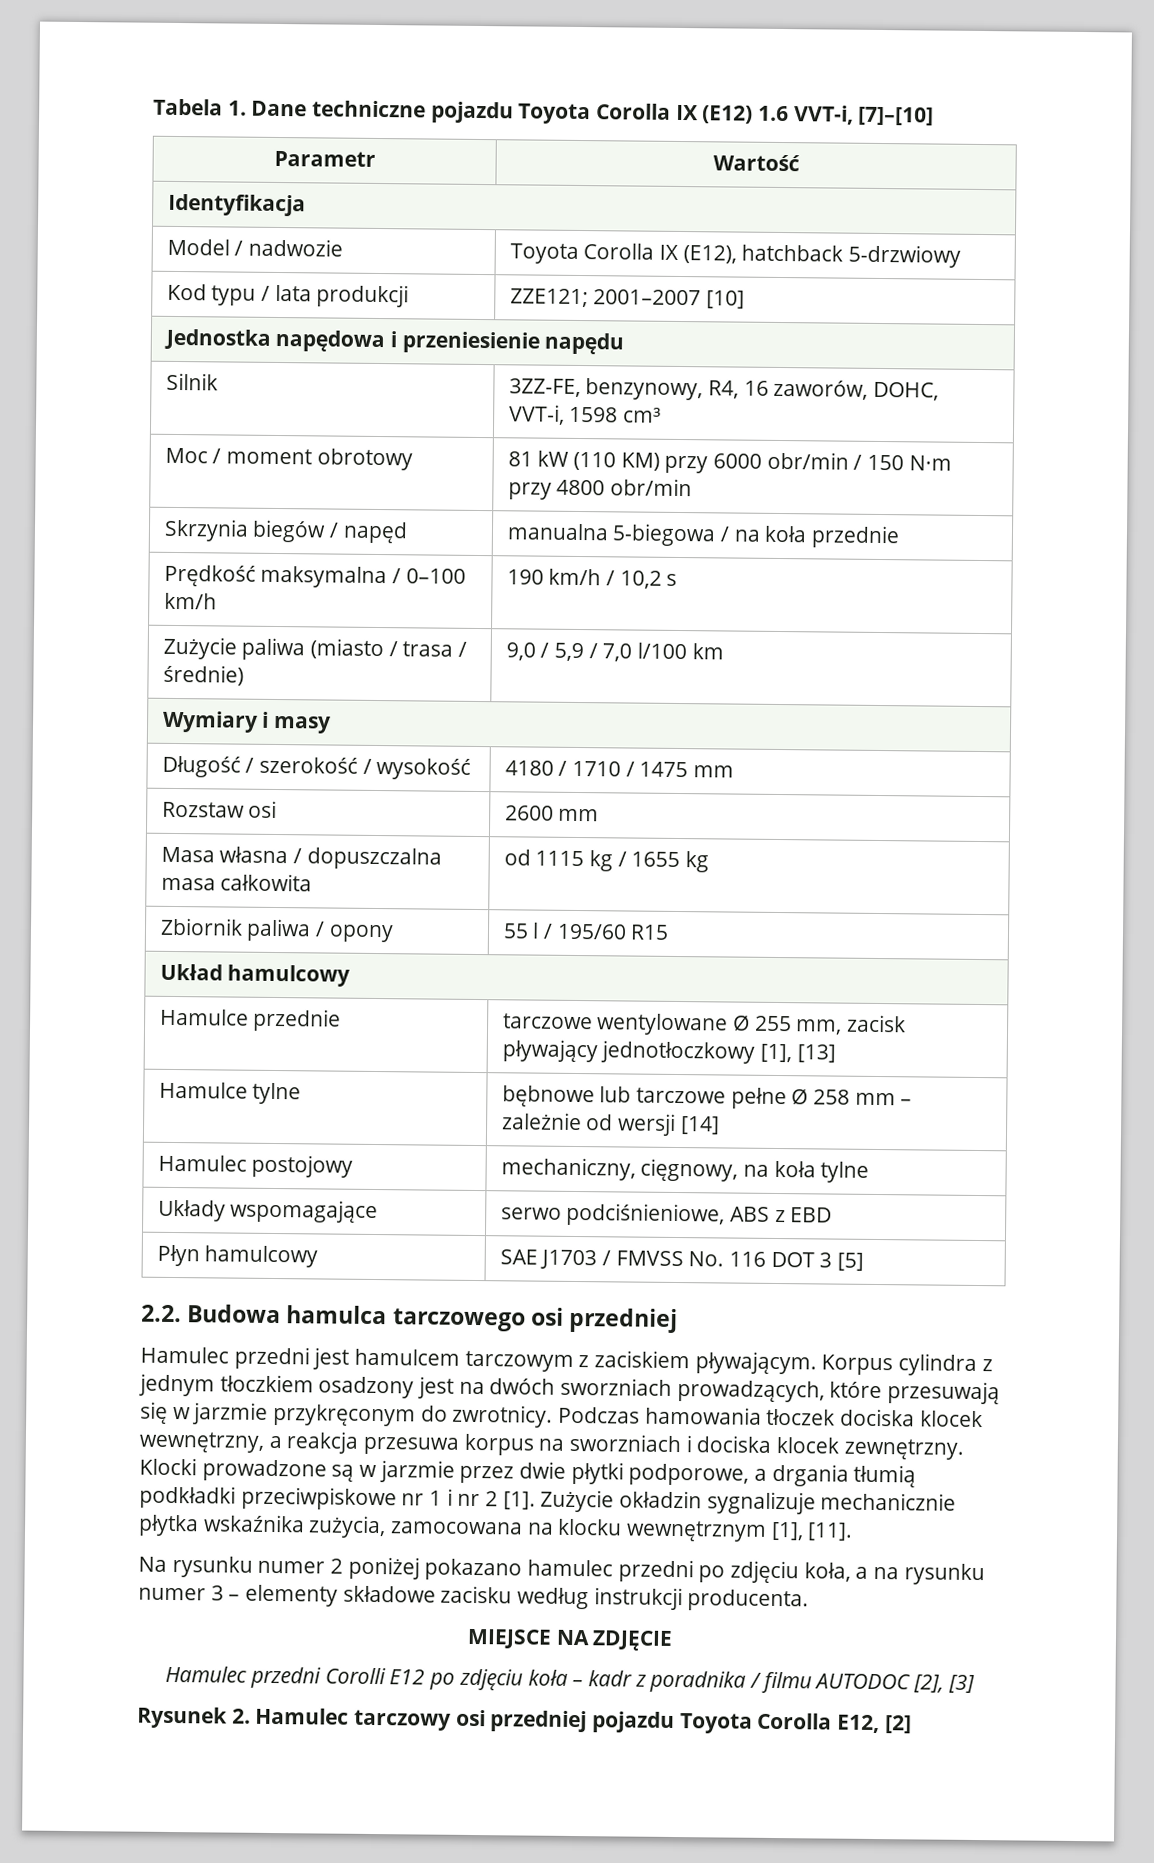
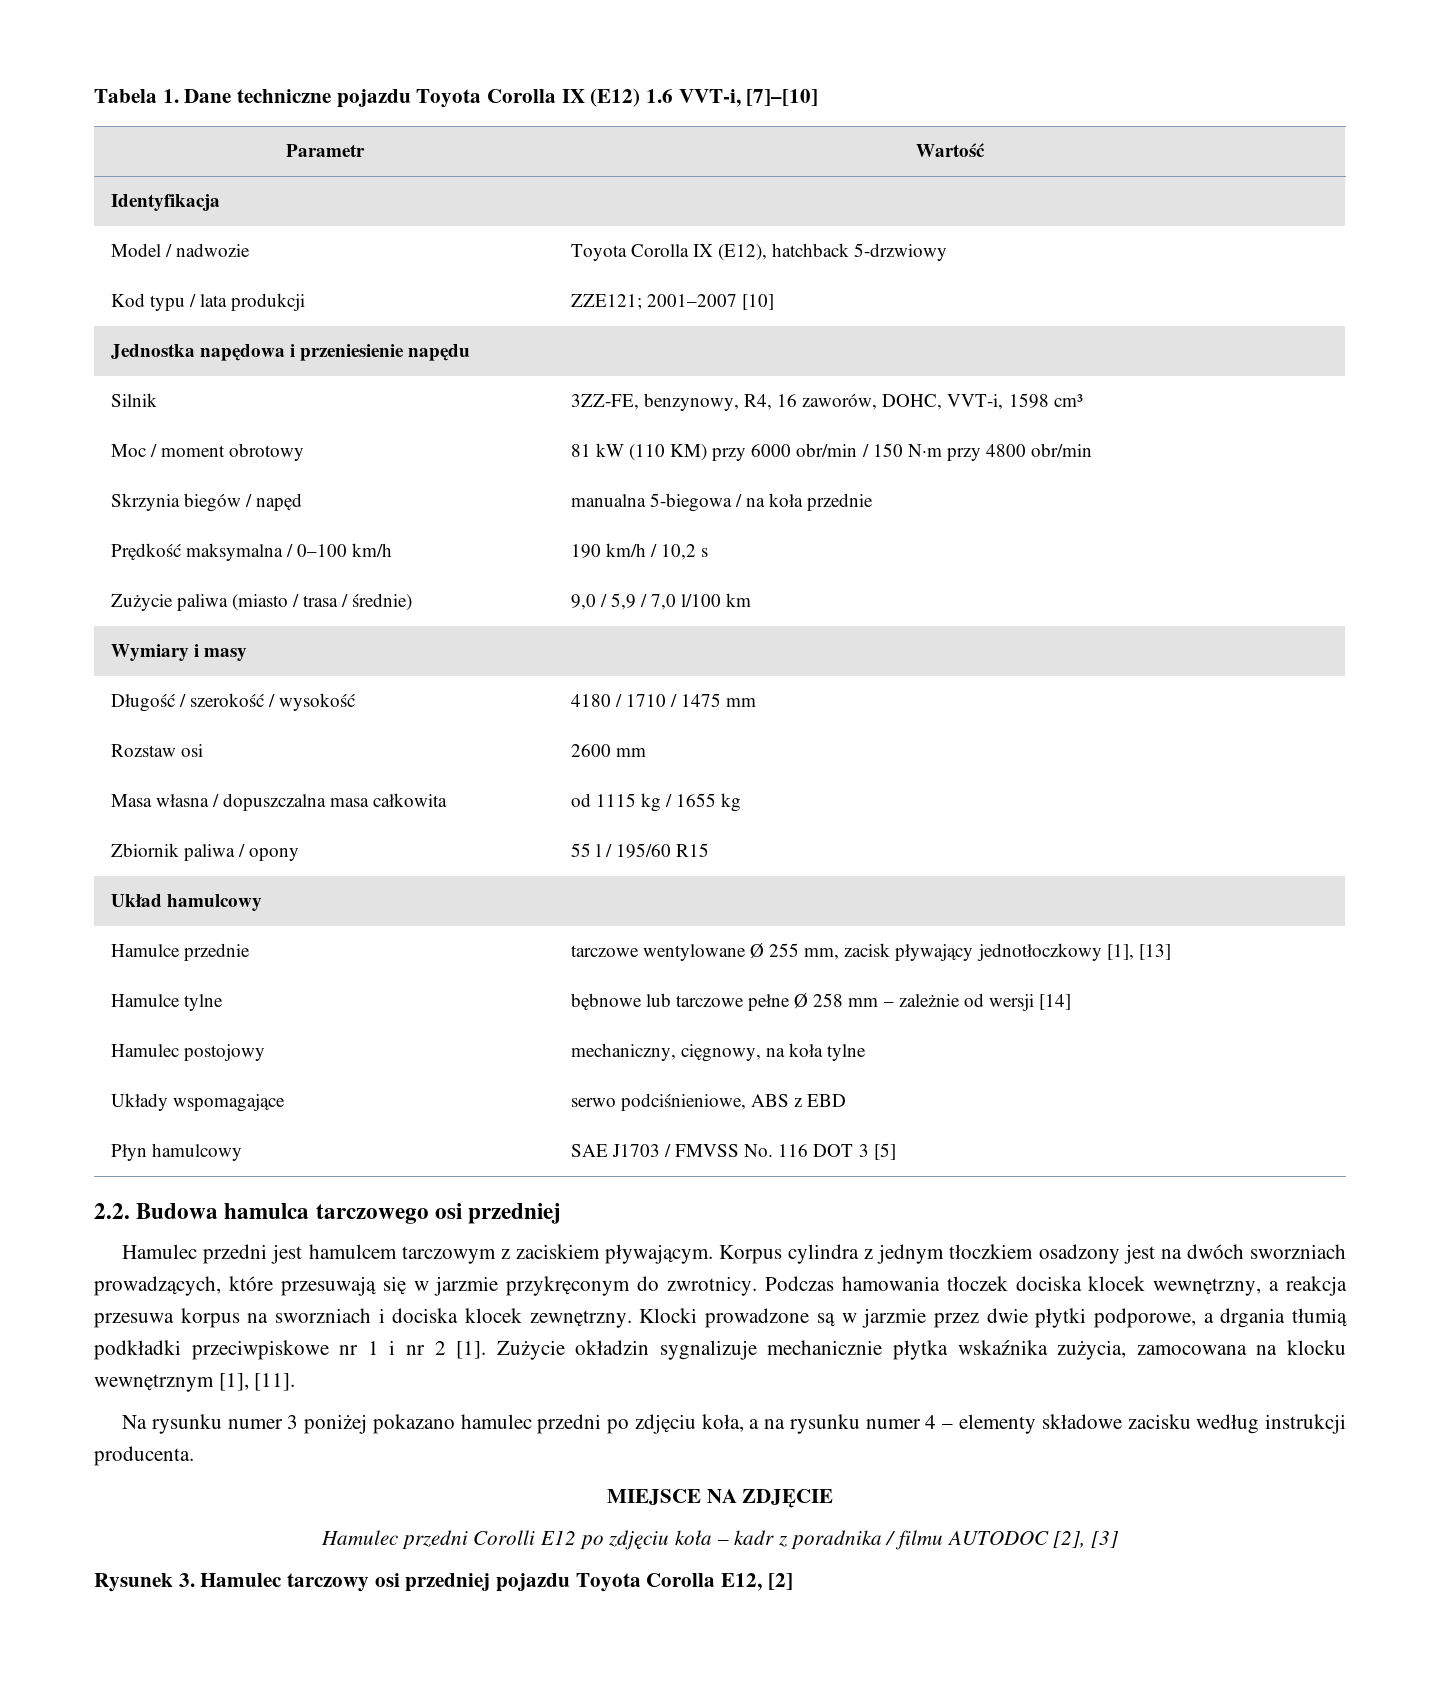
- Na rysunku numer 2 poniżej pokazano hamulec przedni po zdjęciu koła, a na rysunku numer 3 – elementy składowe zacisku według instrukcji producenta.
+ Na rysunku numer 3 poniżej pokazano hamulec przedni po zdjęciu koła, a na rysunku numer 4 – elementy składowe zacisku według instrukcji producenta.
- Rysunek 2. Hamulec tarczowy osi przedniej pojazdu Toyota Corolla E12, [2]
+ Rysunek 3. Hamulec tarczowy osi przedniej pojazdu Toyota Corolla E12, [2]

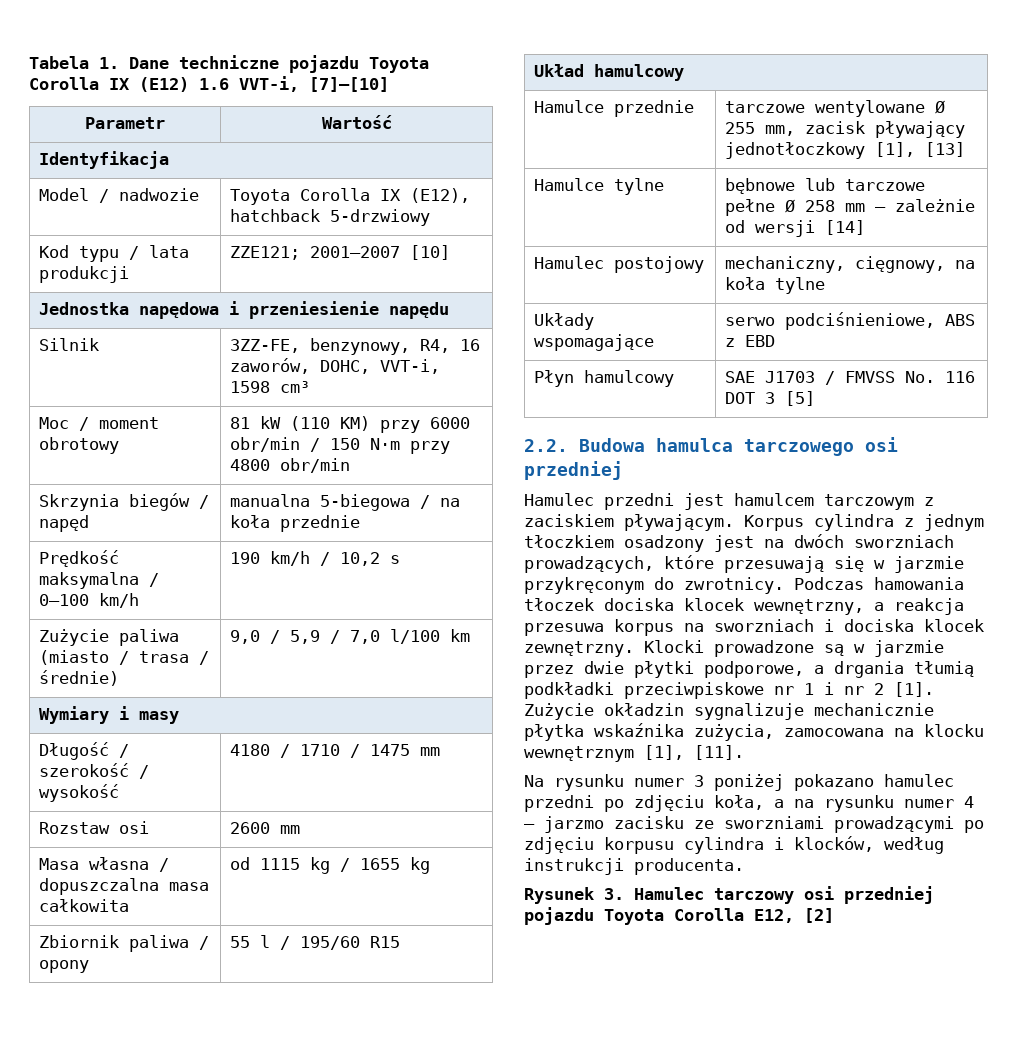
- Na rysunku numer 3 poniżej pokazano hamulec przedni po zdjęciu koła, a na rysunku numer 4 – elementy składowe zacisku według instrukcji producenta.
- MIEJSCE NA ZDJĘCIE
- Hamulec przedni Corolli E12 po zdjęciu koła – kadr z poradnika / filmu AUTODOC [2], [3]
+ Na rysunku numer 3 poniżej pokazano hamulec przedni po zdjęciu koła, a na rysunku numer 4 – jarzmo zacisku ze sworzniami prowadzącymi po zdjęciu korpusu cylindra i klocków, według instrukcji producenta.

